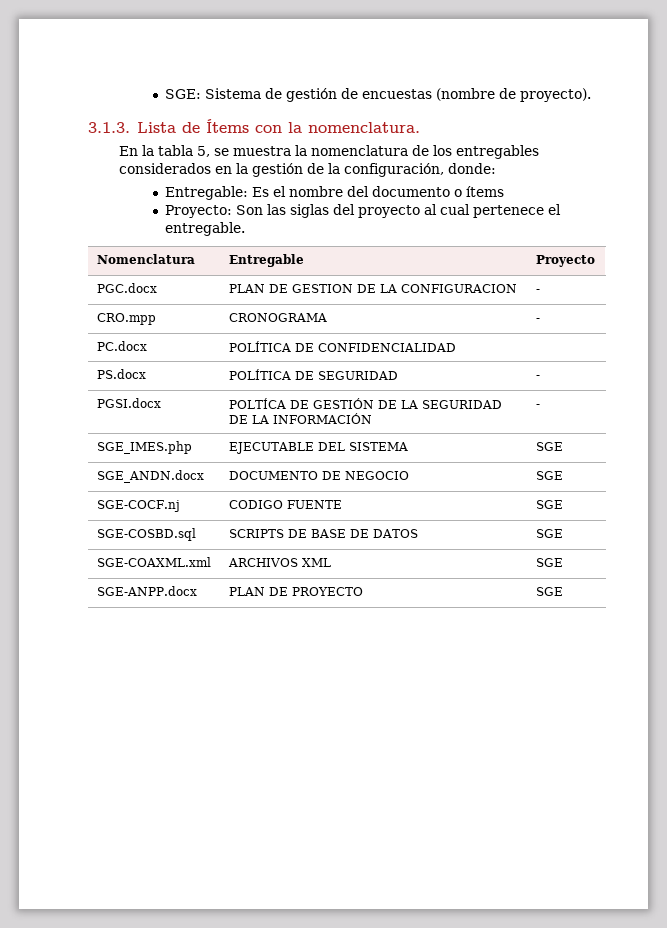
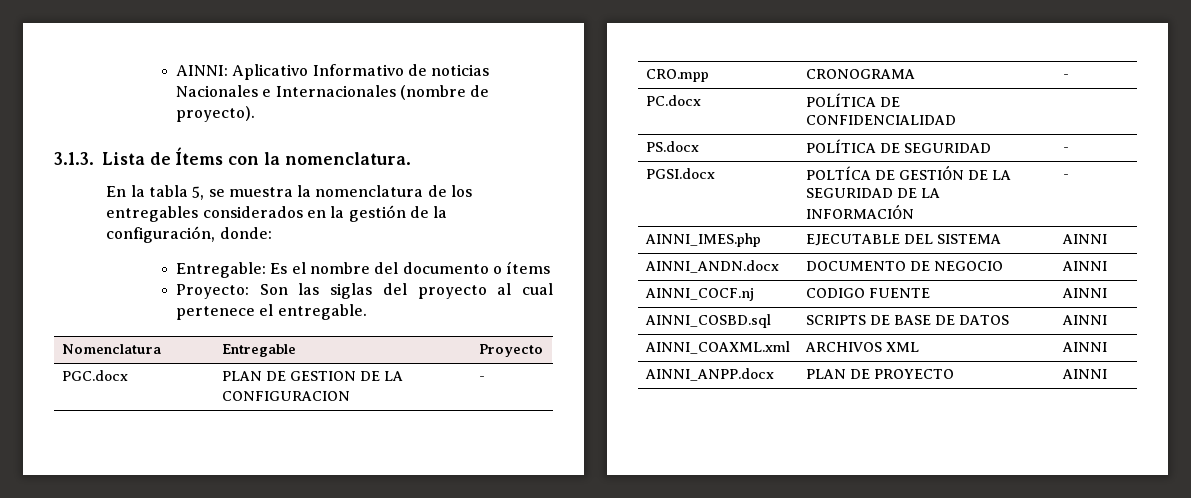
- SGE: Sistema de gestión de encuestas (nombre de proyecto).
+ AINNI: Aplicativo Informativo de noticias Nacionales e Internacionales (nombre de proyecto).
- SGE_IMES.php | EJECUTABLE DEL SISTEMA | SGE
- SGE_ANDN.docx | DOCUMENTO DE NEGOCIO | SGE
- SGE-COCF.nj | CODIGO FUENTE | SGE
- SGE-COSBD.sql | SCRIPTS DE BASE DE DATOS | SGE
- SGE-COAXML.xml | ARCHIVOS XML | SGE
- SGE-ANPP.docx | PLAN DE PROYECTO | SGE
+ AINNI_IMES.php | EJECUTABLE DEL SISTEMA | AINNI
+ AINNI_ANDN.docx | DOCUMENTO DE NEGOCIO | AINNI
+ AINNI_COCF.nj | CODIGO FUENTE | AINNI
+ AINNI_COSBD.sql | SCRIPTS DE BASE DE DATOS | AINNI
+ AINNI_COAXML.xml | ARCHIVOS XML | AINNI
+ AINNI_ANPP.docx | PLAN DE PROYECTO | AINNI

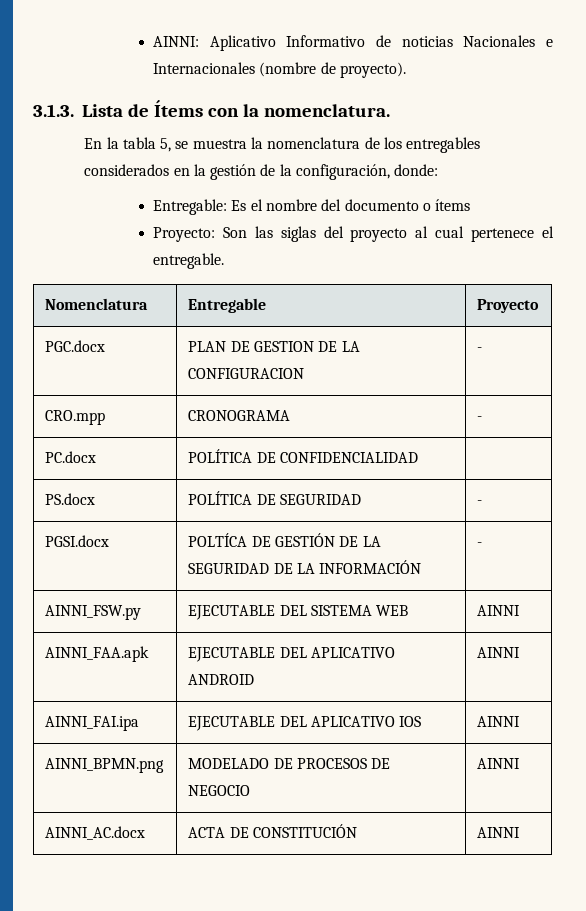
- AINNI_IMES.php | EJECUTABLE DEL SISTEMA | AINNI
- AINNI_ANDN.docx | DOCUMENTO DE NEGOCIO | AINNI
- AINNI_COCF.nj | CODIGO FUENTE | AINNI
- AINNI_COSBD.sql | SCRIPTS DE BASE DE DATOS | AINNI
- AINNI_COAXML.xml | ARCHIVOS XML | AINNI
- AINNI_ANPP.docx | PLAN DE PROYECTO | AINNI
+ AINNI_FSW.py | EJECUTABLE DEL SISTEMA WEB | AINNI
+ AINNI_FAA.apk | EJECUTABLE DEL APLICATIVO ANDROID | AINNI
+ AINNI_FAI.ipa | EJECUTABLE DEL APLICATIVO IOS | AINNI
+ AINNI_BPMN.png | MODELADO DE PROCESOS DE NEGOCIO | AINNI
+ AINNI_AC.docx | ACTA DE CONSTITUCIÓN | AINNI

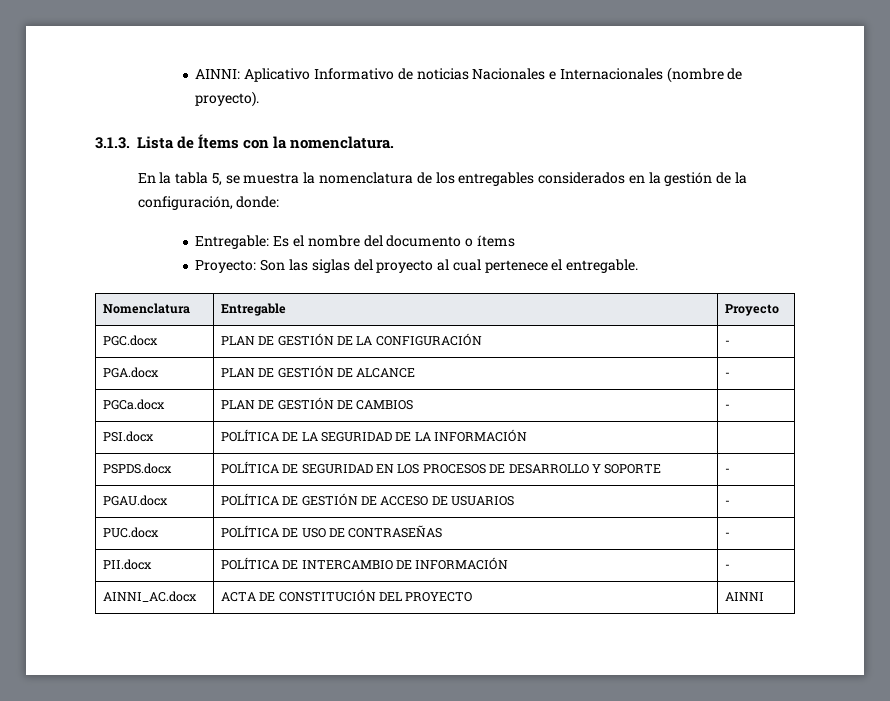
- PGC.docx | PLAN DE GESTION DE LA CONFIGURACION | -
- CRO.mpp | CRONOGRAMA | -
- PC.docx | POLÍTICA DE CONFIDENCIALIDAD |
- PS.docx | POLÍTICA DE SEGURIDAD | -
- PGSI.docx | POLTÍCA DE GESTIÓN DE LA SEGURIDAD DE LA INFORMACIÓN | -
- AINNI_FSW.py | EJECUTABLE DEL SISTEMA WEB | AINNI
- AINNI_FAA.apk | EJECUTABLE DEL APLICATIVO ANDROID | AINNI
- AINNI_FAI.ipa | EJECUTABLE DEL APLICATIVO IOS | AINNI
- AINNI_BPMN.png | MODELADO DE PROCESOS DE NEGOCIO | AINNI
+ PGC.docx | PLAN DE GESTIÓN DE LA CONFIGURACIÓN | -
+ PGA.docx | PLAN DE GESTIÓN DE ALCANCE | -
+ PGCa.docx | PLAN DE GESTIÓN DE CAMBIOS | -
+ PSI.docx | POLÍTICA DE LA SEGURIDAD DE LA INFORMACIÓN |
+ PSPDS.docx | POLÍTICA DE SEGURIDAD EN LOS PROCESOS DE DESARROLLO Y SOPORTE | -
+ PGAU.docx | POLÍTICA DE GESTIÓN DE ACCESO DE USUARIOS | -
+ PUC.docx | POLÍTICA DE USO DE CONTRASEÑAS | -
+ PII.docx | POLÍTICA DE INTERCAMBIO DE INFORMACIÓN | -
- AINNI_AC.docx | ACTA DE CONSTITUCIÓN | AINNI
+ AINNI_AC.docx | ACTA DE CONSTITUCIÓN DEL PROYECTO | AINNI

